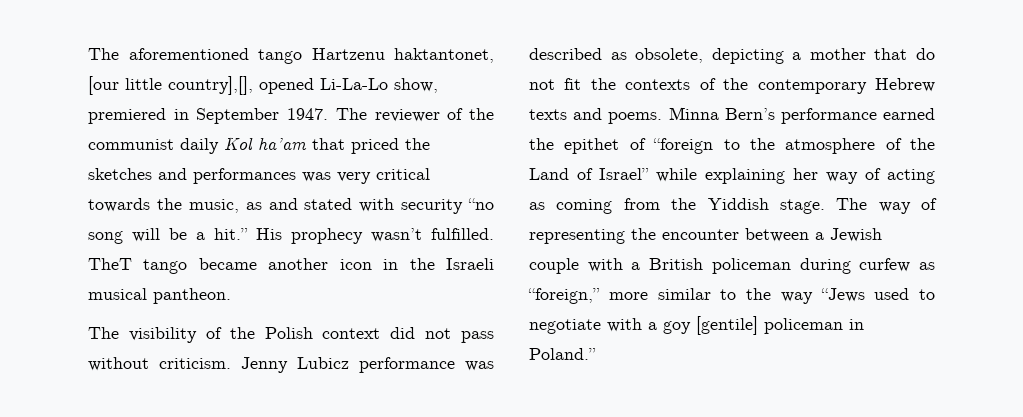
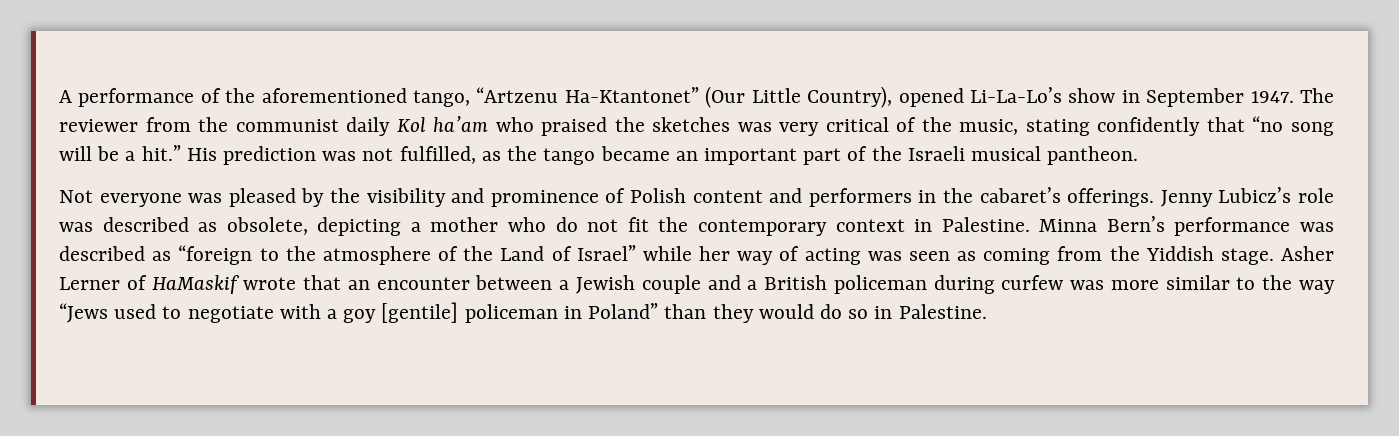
- The aforementioned tango Hartzenu haktantonet, [our little country],[], opened Li-La-Lo show, premiered in September 1947.
+ A performance of the aforementioned tango, “Artzenu Ha-Ktantonet” (Our Little Country), opened Li-La-Lo’s show in September 1947.
- The reviewer of the communist daily Kol ha’am that priced the sketches and performances was very critical towards the music, as and stated with security “no song will be a hit.”
+ The reviewer from the communist daily Kol ha’am who praised the sketches was very critical of the music, stating confidently that “no song will be a hit.”
- His prophecy wasn’t fulfilled. TheT tango became another icon in the Israeli musical pantheon.
- The visibility of the Polish context did not pass without criticism. Jenny Lubicz performance was described as obsolete, depicting a mother that do not fit the contexts of the contemporary Hebrew texts and poems. Minna Bern’s performance earned the epithet of “foreign to the atmosphere of the Land of Israel” while explaining her way of acting as coming from the Yiddish stage.
+ His prediction was not fulfilled, as the tango became an important part of the Israeli musical pantheon.
+ Not everyone was pleased by the visibility and prominence of Polish content and performers in the cabaret’s offerings. Jenny Lubicz’s role was described as obsolete, depicting a mother who do not fit the contemporary context in Palestine. Minna Bern’s performance was described as “foreign to the atmosphere of the Land of Israel” while her way of acting was seen as coming from the Yiddish stage.
- The way of representing the encounter between a Jewish couple with a British policeman during curfew as “foreign,” more similar to the way “Jews used to negotiate with a goy [gentile] policeman in Poland.”
+ Asher Lerner of HaMaskif wrote that an encounter between a Jewish couple and a British policeman during curfew was more similar to the way “Jews used to negotiate with a goy [gentile] policeman in Poland” than they would do so in Palestine.

